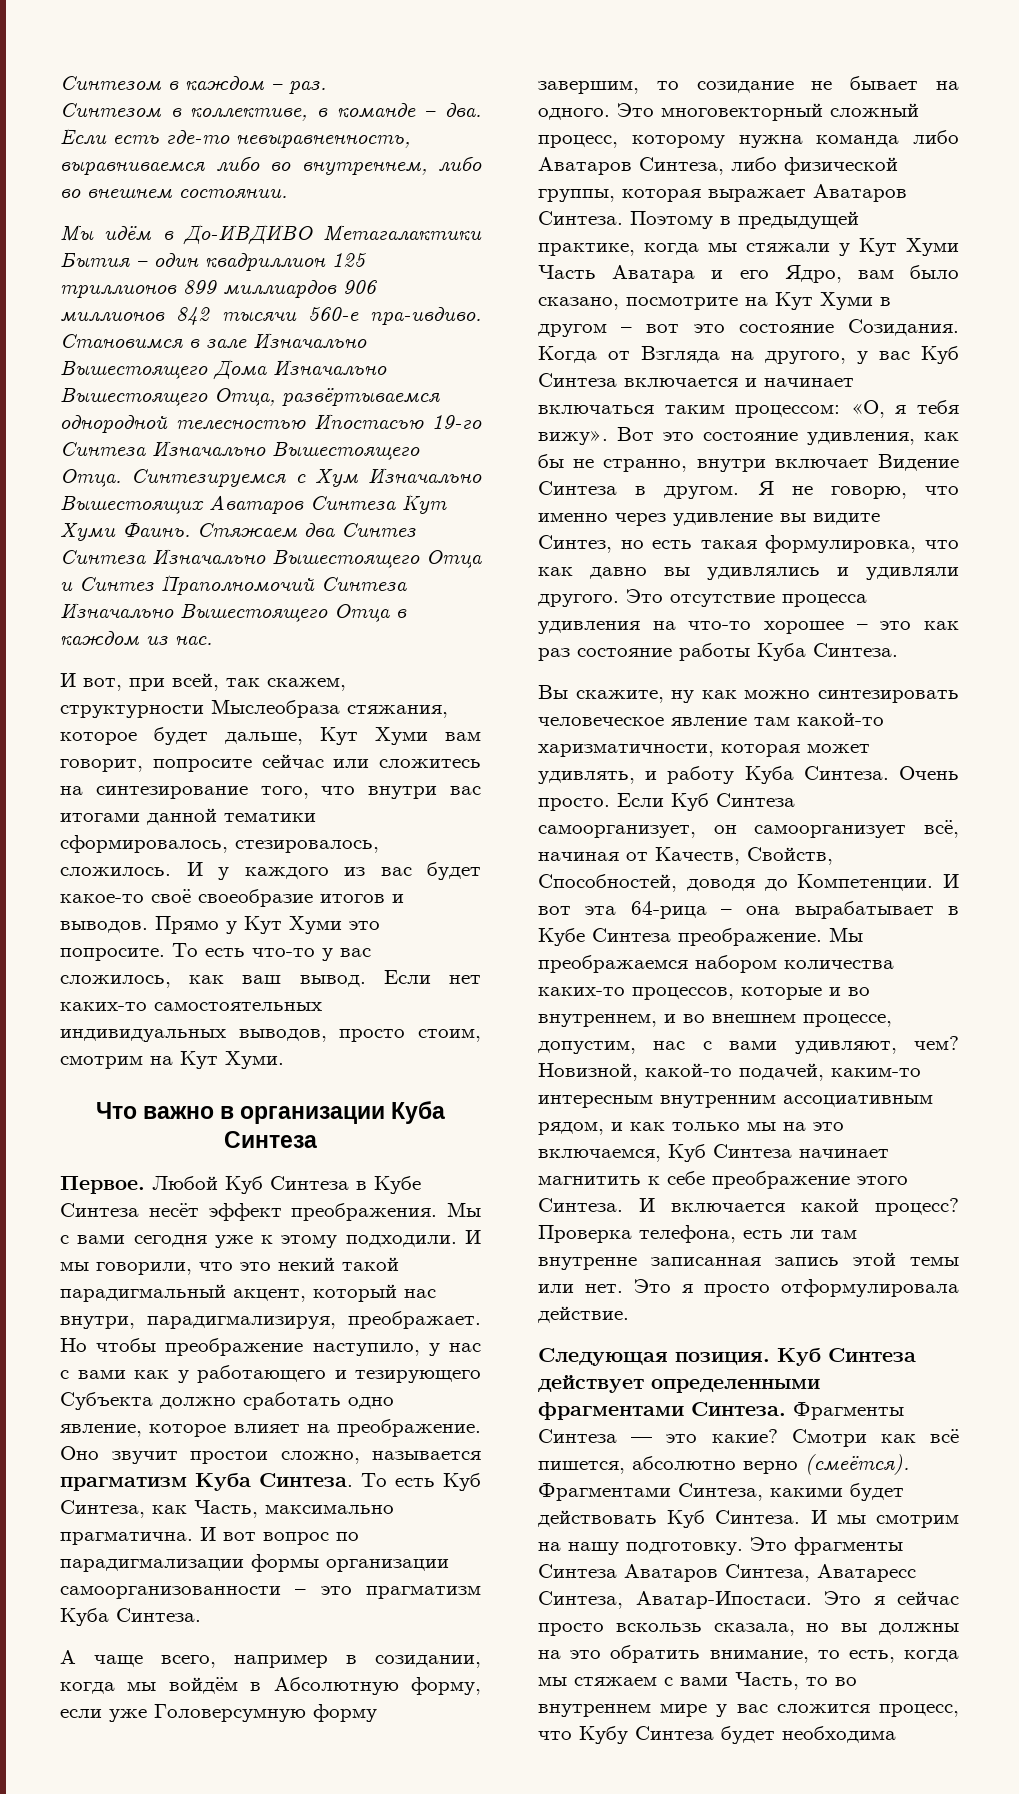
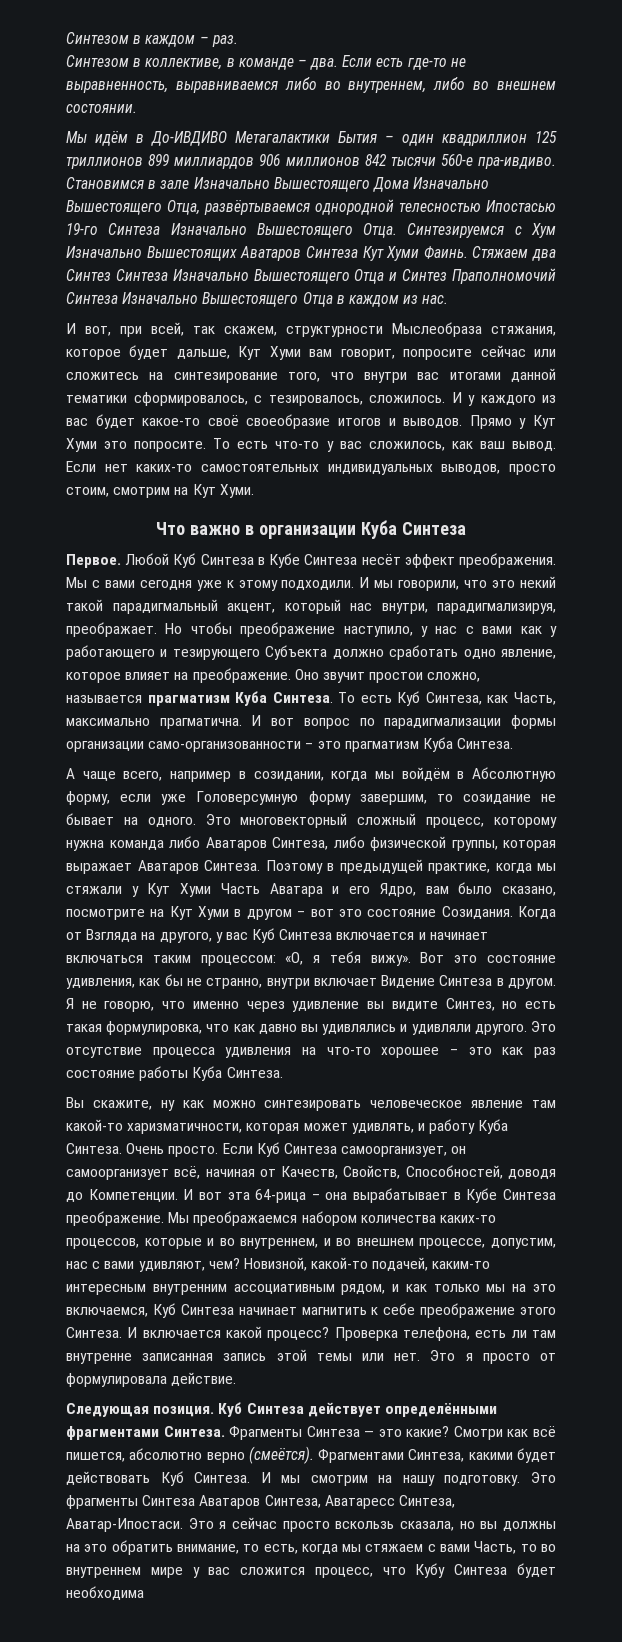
- Если есть где-то невыравненность, выравниваемся либо во внутреннем, либо во внешнем состоянии.
+ Если есть где-то не выравненность, выравниваемся либо во внутреннем, либо во внешнем состоянии.
- И вот, при всей, так скажем, структурности Мыслеобраза стяжания, которое будет дальше, Кут Хуми вам говорит, попросите сейчас или сложитесь на синтезирование того, что внутри вас итогами данной тематики сформировалось, стезировалось, сложилось.
+ И вот, при всей, так скажем, структурности Мыслеобраза стяжания, которое будет дальше, Кут Хуми вам говорит, попросите сейчас или сложитесь на синтезирование того, что внутри вас итогами данной тематики сформировалось, с тезировалось, сложилось.
- И вот вопрос по парадигмализации формы организации самоорганизованности – это прагматизм Куба Синтеза.
+ И вот вопрос по парадигмализации формы организации само-организованности – это прагматизм Куба Синтеза.
- Это я просто отформулировала действие.
+ Это я просто от формулировала действие.
- Куб Синтеза действует определенными фрагментами Синтеза.
+ Куб Синтеза действует определёнными фрагментами Синтеза.

